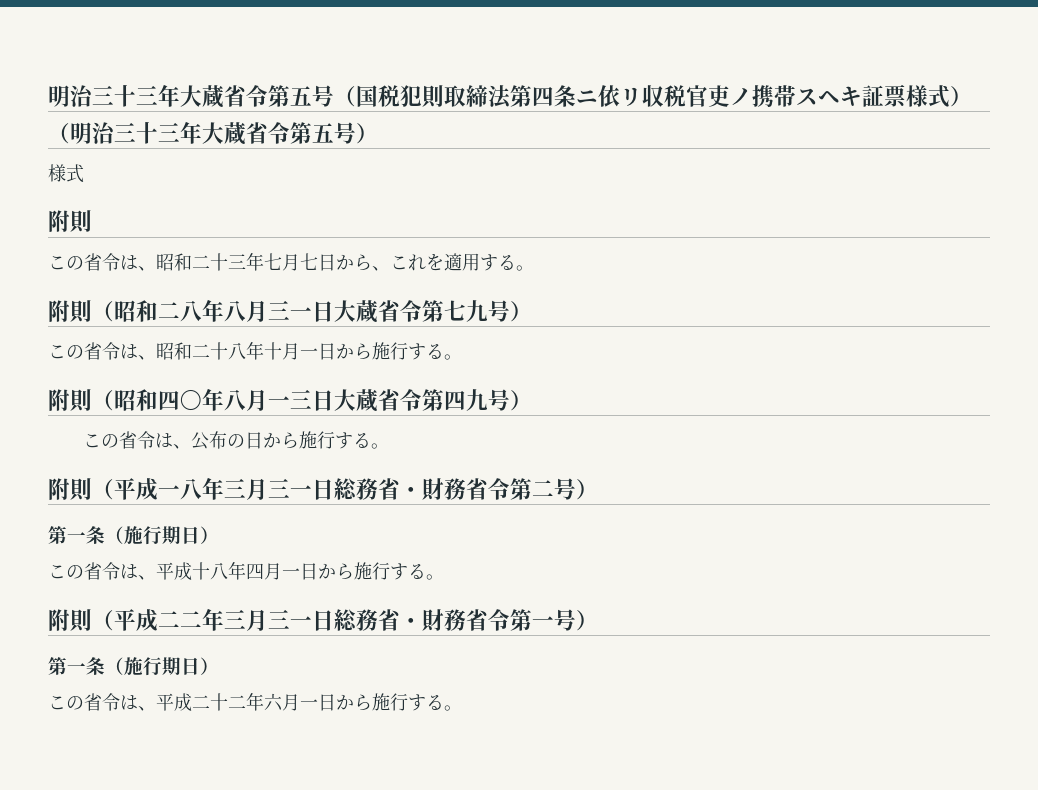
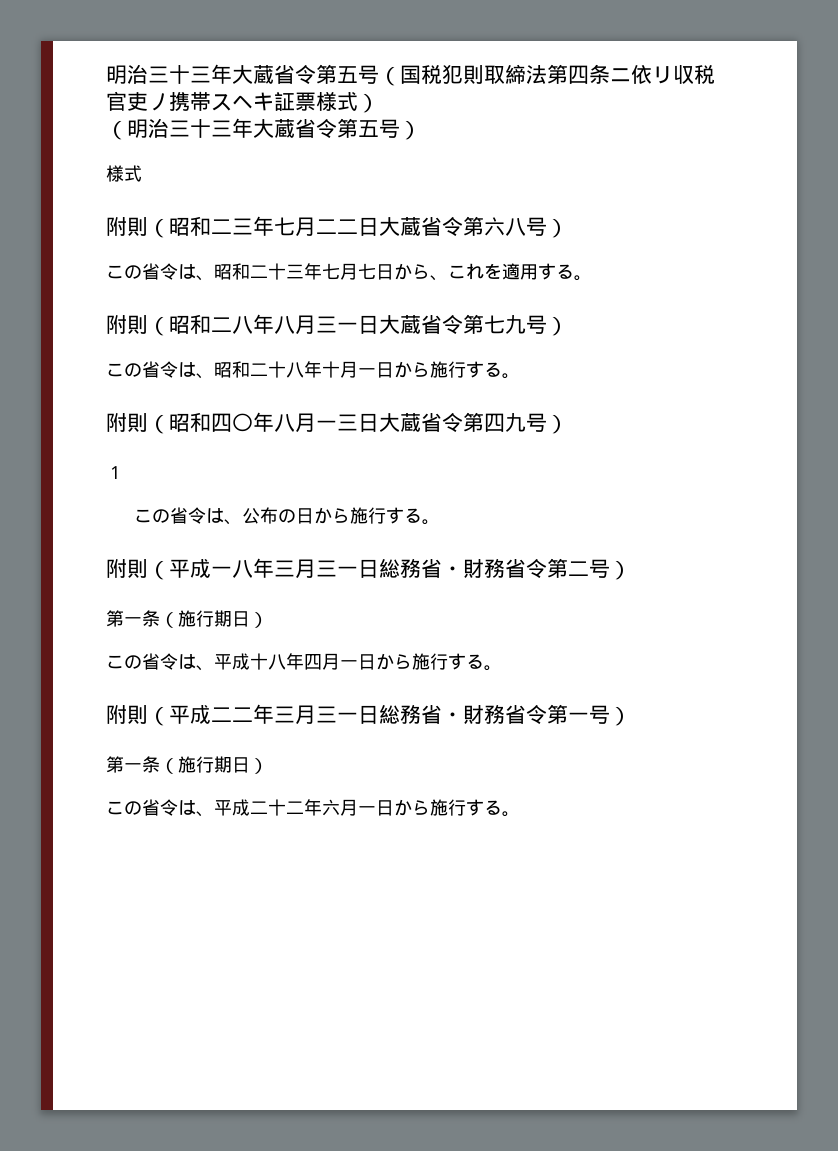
  （明治三十三年大蔵省令第五号）
  様式
- 附則
+ 附則（昭和二三年七月二二日大蔵省令第六八号）
+ １

